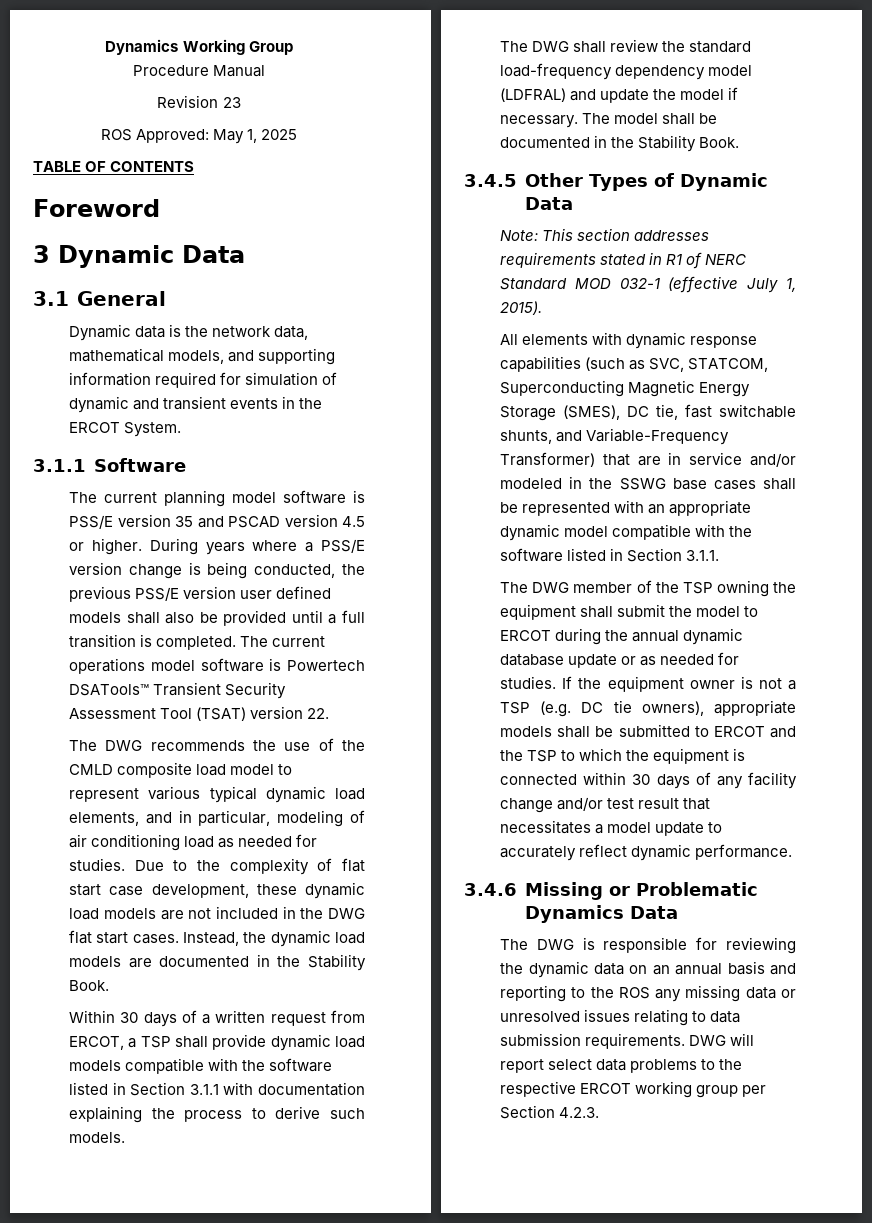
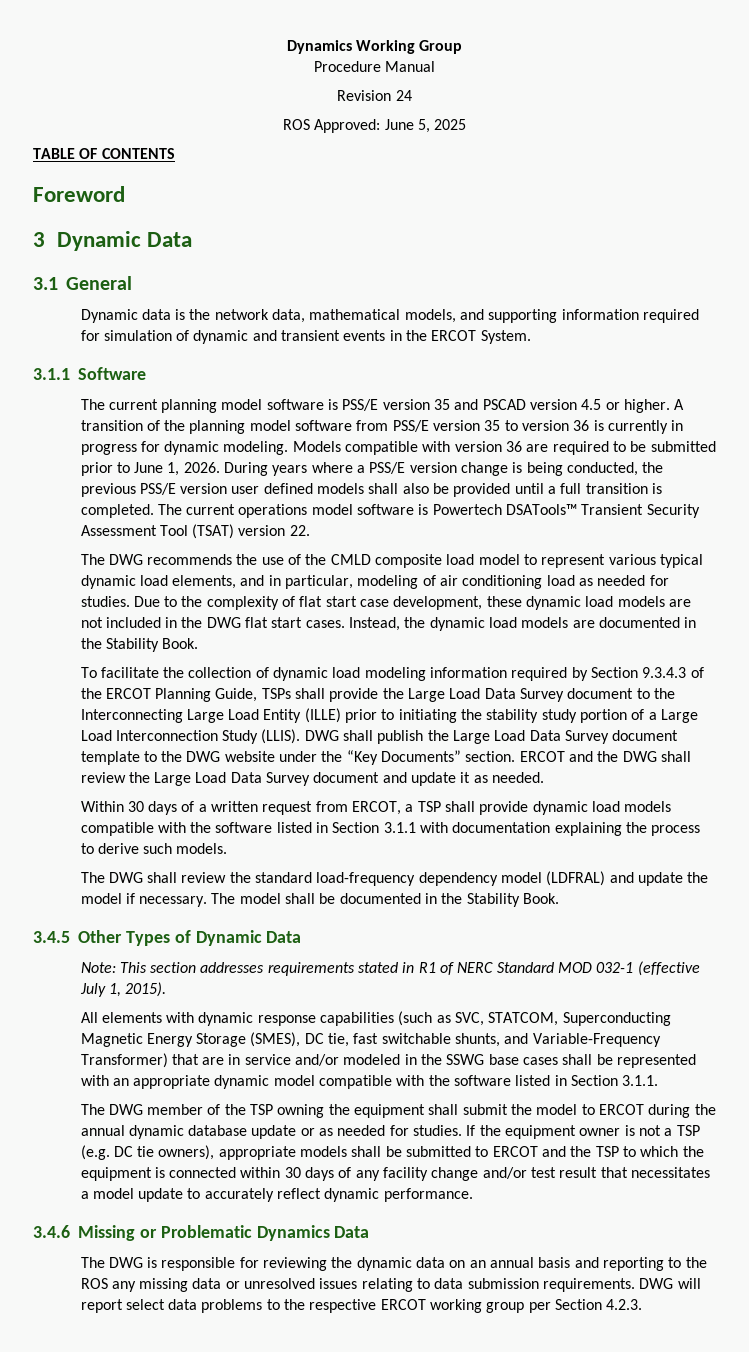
- Revision 23
+ Revision 24
- ROS Approved: May 1, 2025
+ ROS Approved: June 5, 2025
+ A transition of the planning model software from PSS/E version 35 to version 36 is currently in progress for dynamic modeling. Models compatible with version 36 are required to be submitted prior to June 1, 2026.
+ To facilitate the collection of dynamic load modeling information required by Section 9.3.4.3 of the ERCOT Planning Guide, TSPs shall provide the Large Load Data Survey document to the Interconnecting Large Load Entity (ILLE) prior to initiating the stability study portion of a Large Load Interconnection Study (LLIS). DWG shall publish the Large Load Data Survey document template to the DWG website under the “Key Documents” section. ERCOT and the DWG shall review the Large Load Data Survey document and update it as needed.

